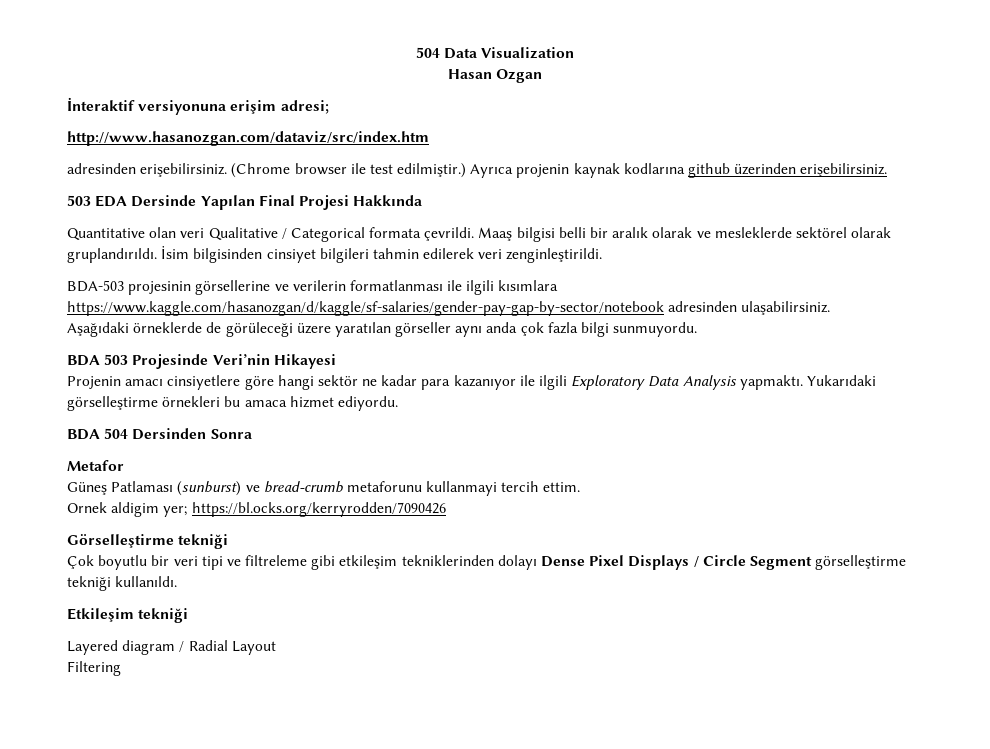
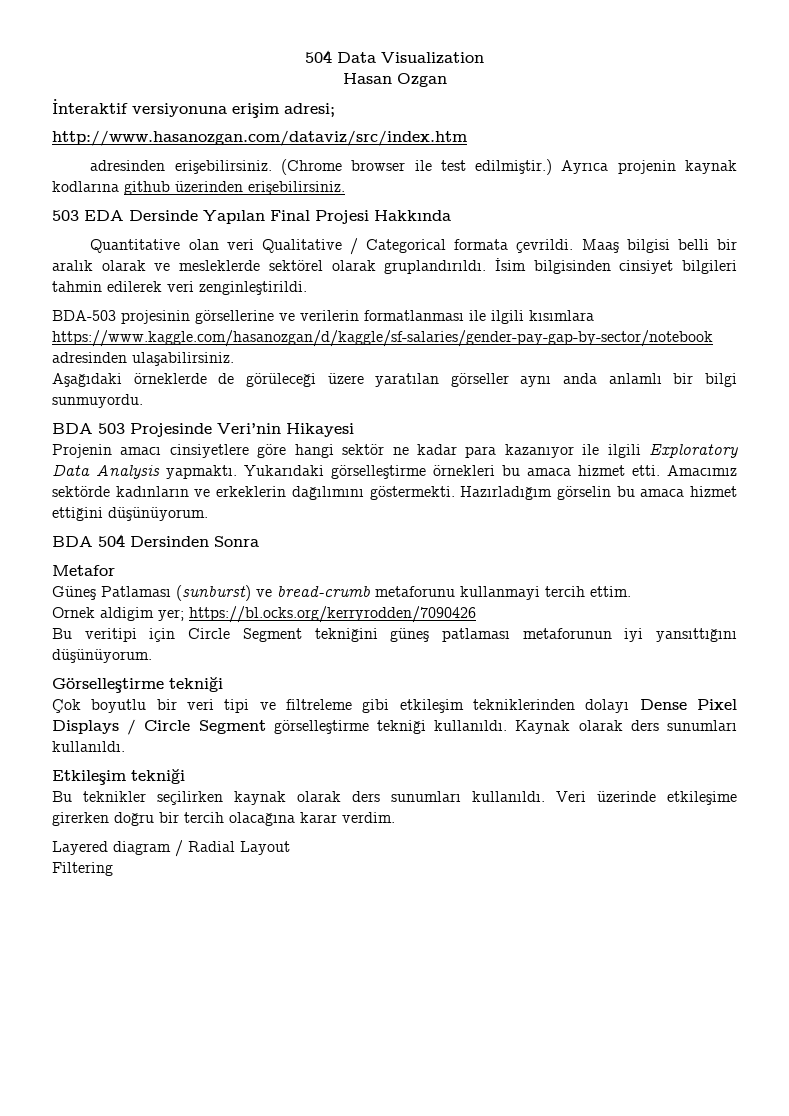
- Aşağıdaki örneklerde de görüleceği üzere yaratılan görseller aynı anda çok fazla bilgi sunmuyordu.
+ Aşağıdaki örneklerde de görüleceği üzere yaratılan görseller aynı anda anlamlı bir bilgi sunmuyordu.
- Yukarıdaki görselleştirme örnekleri bu amaca hizmet ediyordu.
+ Yukarıdaki görselleştirme örnekleri bu amaca hizmet etti. Amacımız sektörde kadınların ve erkeklerin dağılımını göstermekti. Hazırladığım görselin bu amaca hizmet ettiğini düşünüyorum.
+ Bu veritipi için Circle Segment tekniğini güneş patlaması metaforunun iyi yansıttığını düşünüyorum.
- Çok boyutlu bir veri tipi ve filtreleme gibi etkileşim tekniklerinden dolayı Dense Pixel Displays / Circle Segment görselleştirme tekniği kullanıldı.
+ Çok boyutlu bir veri tipi ve filtreleme gibi etkileşim tekniklerinden dolayı Dense Pixel Displays / Circle Segment görselleştirme tekniği kullanıldı. Kaynak olarak ders sunumları kullanıldı.
  Etkileşim tekniği
+ Bu teknikler seçilirken kaynak olarak ders sunumları kullanıldı. Veri üzerinde etkileşime girerken doğru bir tercih olacağına karar verdim.

